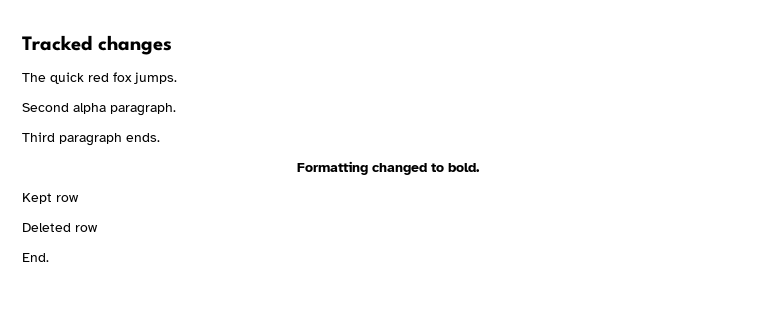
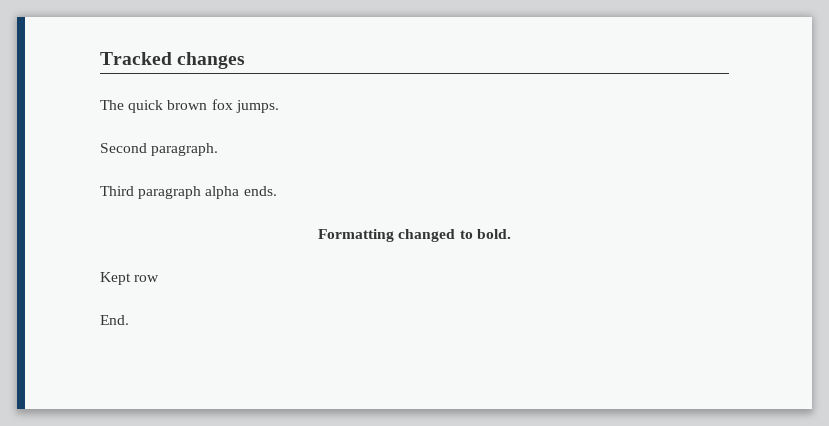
- The quick red fox jumps.
+ The quick brown fox jumps.
- Second alpha paragraph.
+ Second paragraph.
- Third paragraph ends.
+ Third paragraph alpha ends.
- Deleted row

